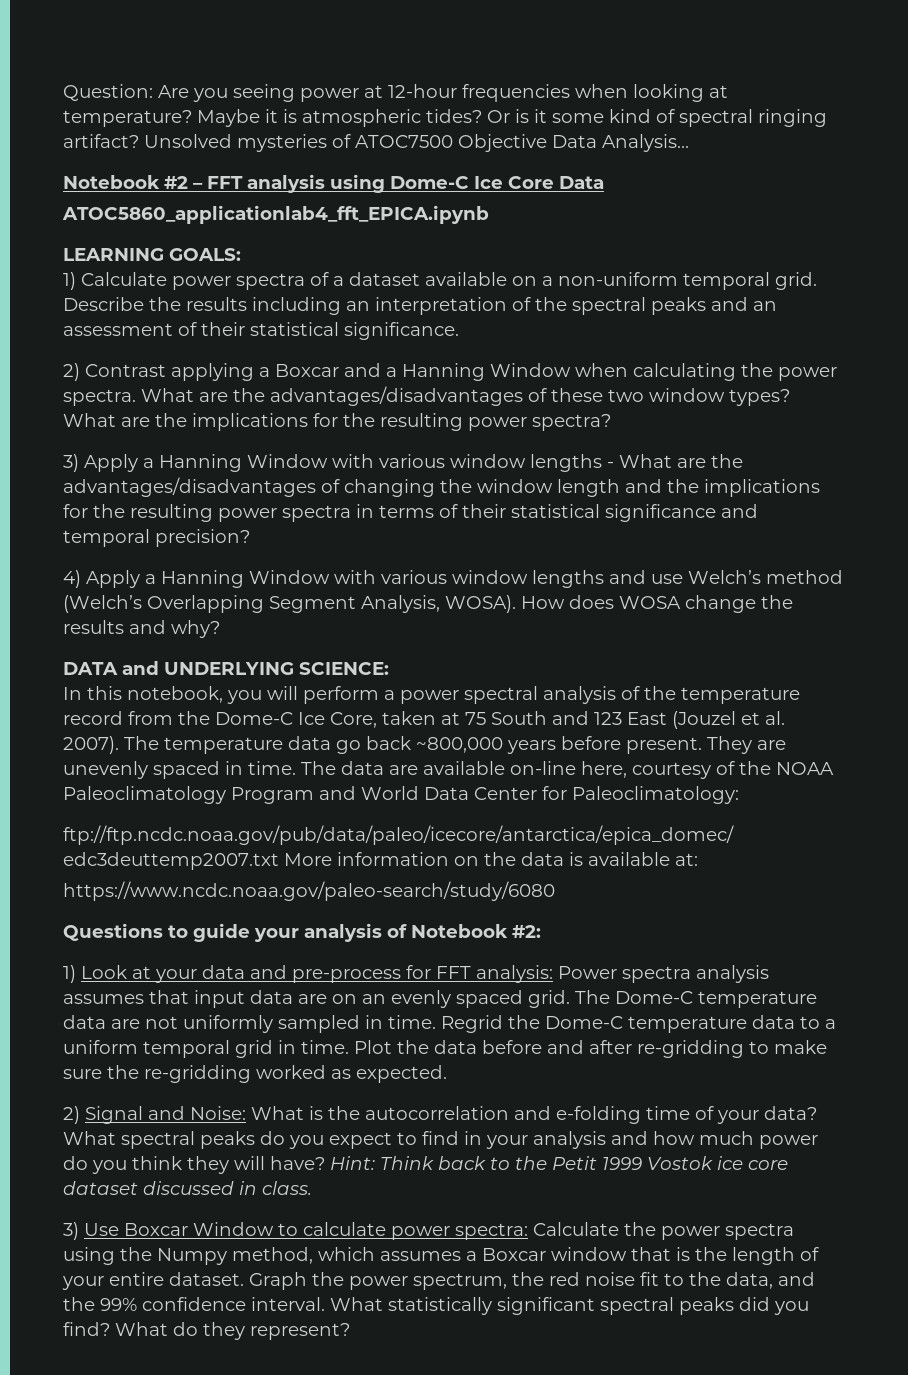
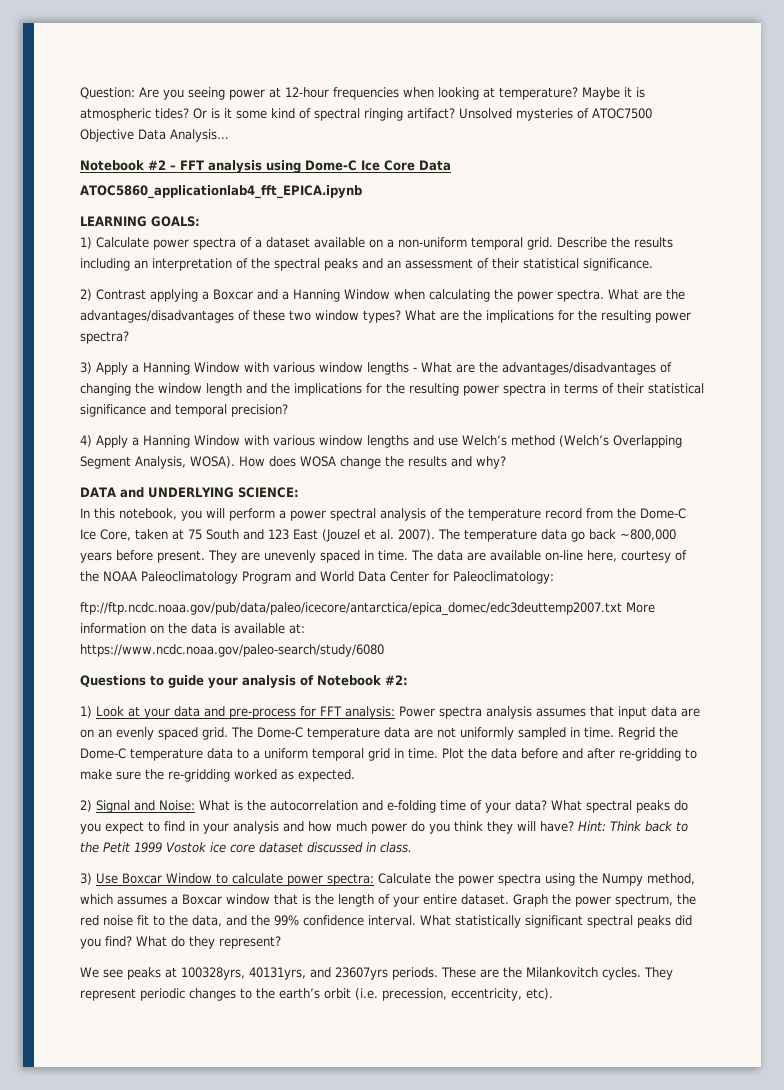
+ We see peaks at 100328yrs, 40131yrs, and 23607yrs periods. These are the Milankovitch cycles. They represent periodic changes to the earth’s orbit (i.e. precession, eccentricity, etc).

